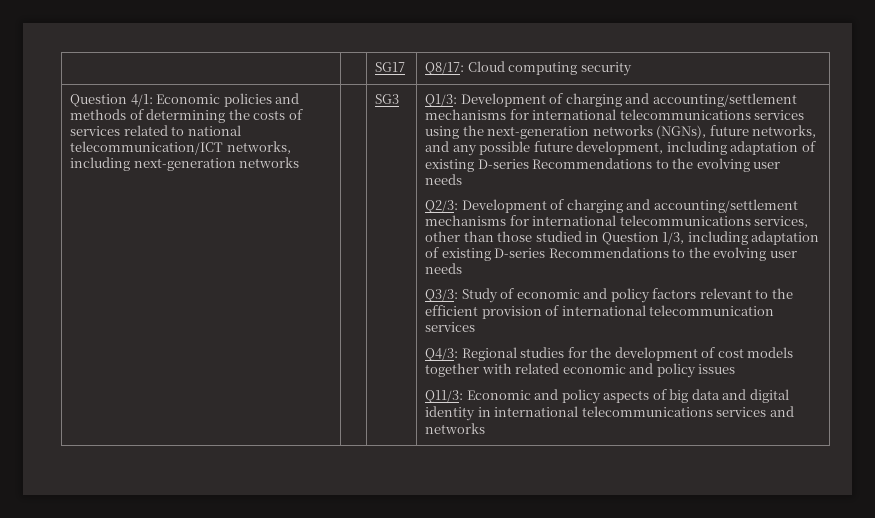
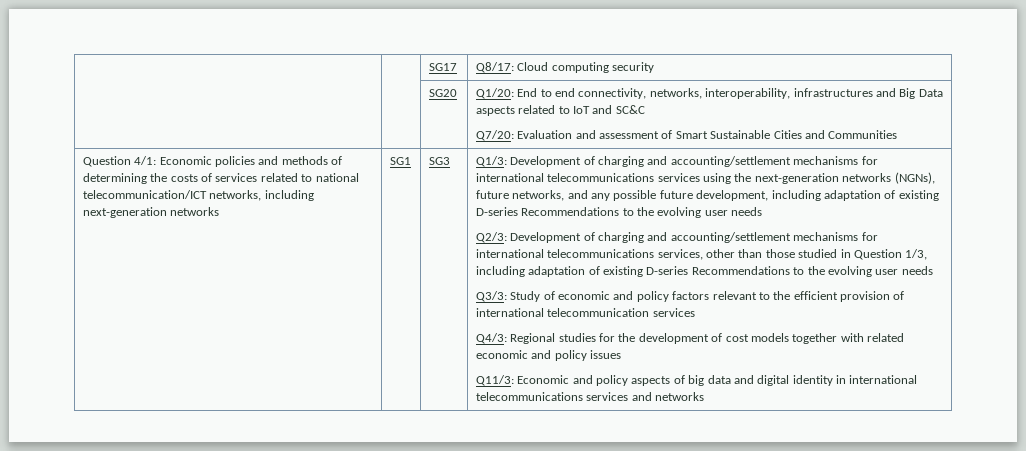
+ | | SG20 | Q1/20: End to end connectivity, networks, interoperability, infrastructures and Big Data aspects related to IoT and SC&C
+ Q7/20: Evaluation and assessment of Smart Sustainable Cities and Communities
+ SG1

